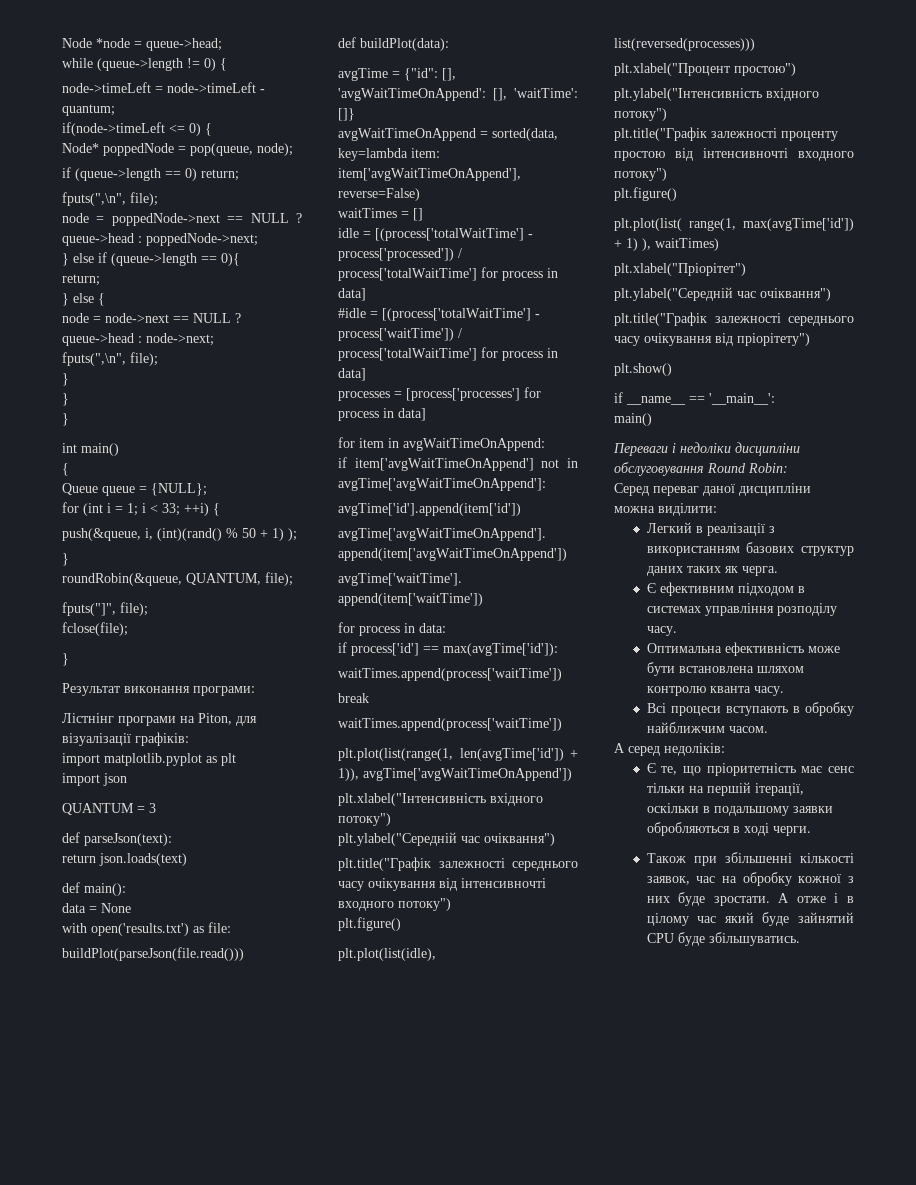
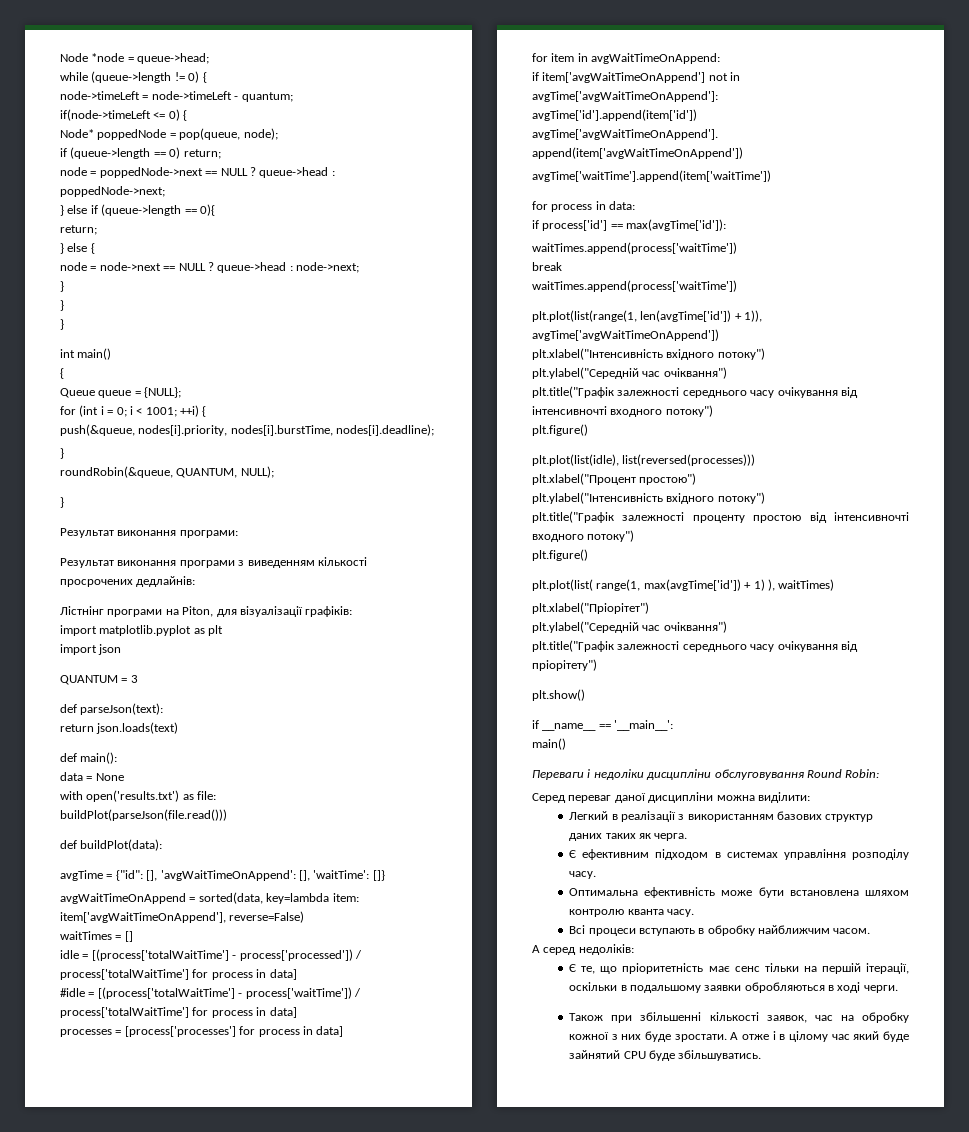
  if (queue->length == 0) return;
- fputs(",\n", file);
  node = node->next == NULL ? queue->head : node->next;
- fputs(",\n", file);
- for (int i = 1; i < 33; ++i) {
+ for (int i = 0; i < 1001; ++i) {
- push(&queue, i, (int)(rand() % 50 + 1) );
+ push(&queue, nodes[i].priority, nodes[i].burstTime, nodes[i].deadline);
- roundRobin(&queue, QUANTUM, file);
- fputs("]", file);
- fclose(file);
+ roundRobin(&queue, QUANTUM, NULL);
+ Результат виконання програми з виведенням кількості просрочених дедлайнів:

